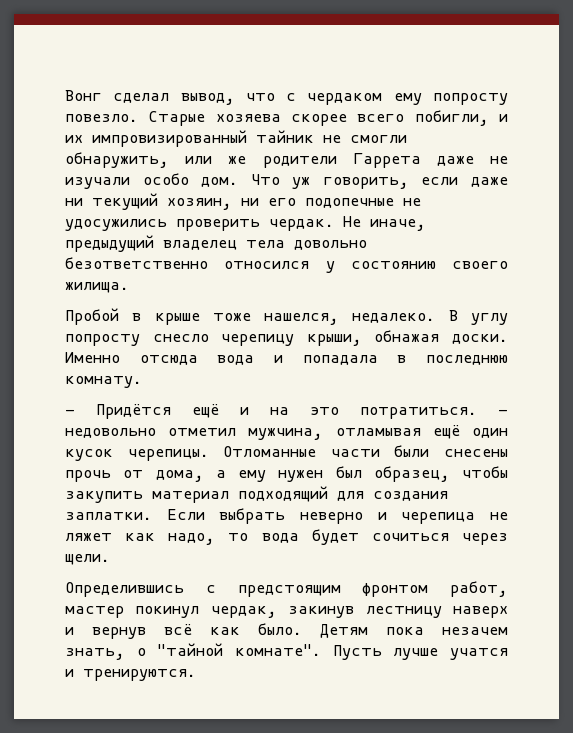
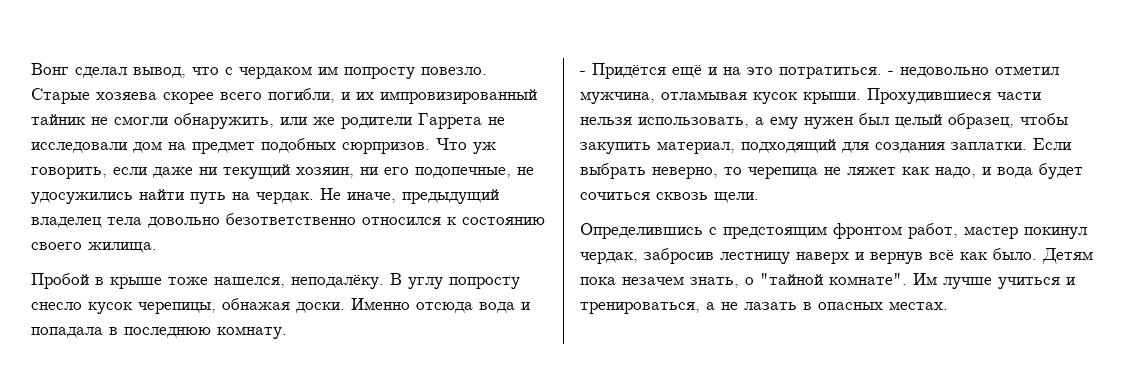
- Вонг сделал вывод, что с чердаком ему попросту повезло.
+ Вонг сделал вывод, что с чердаком им попросту повезло.
- Старые хозяева скорее всего побигли, и их импровизированный тайник не смогли обнаружить, или же родители Гаррета даже не изучали особо дом.
+ Старые хозяева скорее всего погибли, и их импровизированный тайник не смогли обнаружить, или же родители Гаррета не исследовали дом на предмет подобных сюрпризов.
- Что уж говорить, если даже ни текущий хозяин, ни его подопечные не удосужились проверить чердак.
+ Что уж говорить, если даже ни текущий хозяин, ни его подопечные, не удосужились найти путь на чердак.
- Не иначе, предыдущий владелец тела довольно безответственно относился у состоянию своего жилища.
+ Не иначе, предыдущий владелец тела довольно безответственно относился к состоянию своего жилища.
- Пробой в крыше тоже нашелся, недалеко.
+ Пробой в крыше тоже нашелся, неподалёку.
- В углу попросту снесло черепицу крыши, обнажая доски.
+ В углу попросту снесло кусок черепицы, обнажая доски.
- - недовольно отметил мужчина, отламывая ещё один кусок черепицы. Отломанные части были снесены прочь от дома, а ему нужен был образец, чтобы закупить материал подходящий для создания заплатки.
+ - недовольно отметил мужчина, отламывая кусок крыши. Прохудившиеся части нельзя использовать, а ему нужен был целый образец, чтобы закупить материал, подходящий для создания заплатки.
- Если выбрать неверно и черепица не ляжет как надо, то вода будет сочиться через щели.
+ Если выбрать неверно, то черепица не ляжет как надо, и вода будет сочиться сквозь щели.
- Определившись с предстоящим фронтом работ, мастер покинул чердак, закинув лестницу наверх и вернув всё как было.
+ Определившись с предстоящим фронтом работ, мастер покинул чердак, забросив лестницу наверх и вернув всё как было.
- Пусть лучше учатся и тренируются.
+ Им лучше учиться и тренироваться, а не лазать в опасных местах.

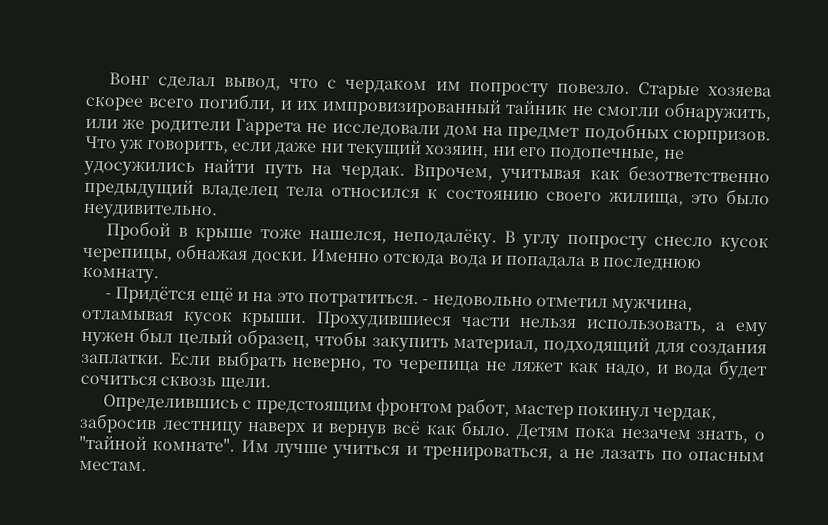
- Не иначе, предыдущий владелец тела довольно безответственно относился к состоянию своего жилища.
+ Впрочем, учитывая как безответственно предыдущий владелец тела относился к состоянию своего жилища, это было неудивительно.
- Им лучше учиться и тренироваться, а не лазать в опасных местах.
+ Им лучше учиться и тренироваться, а не лазать по опасным местам.

